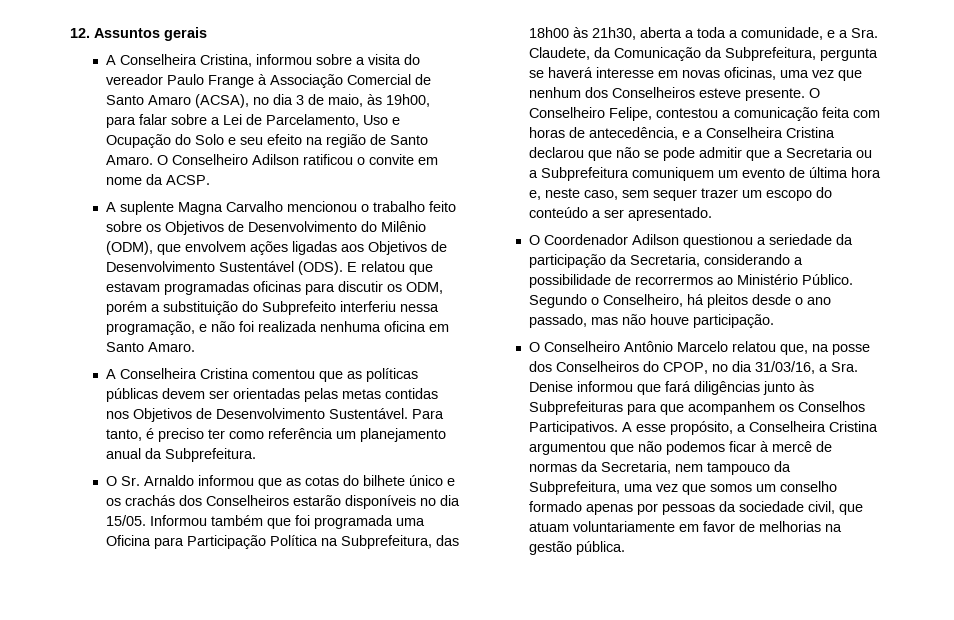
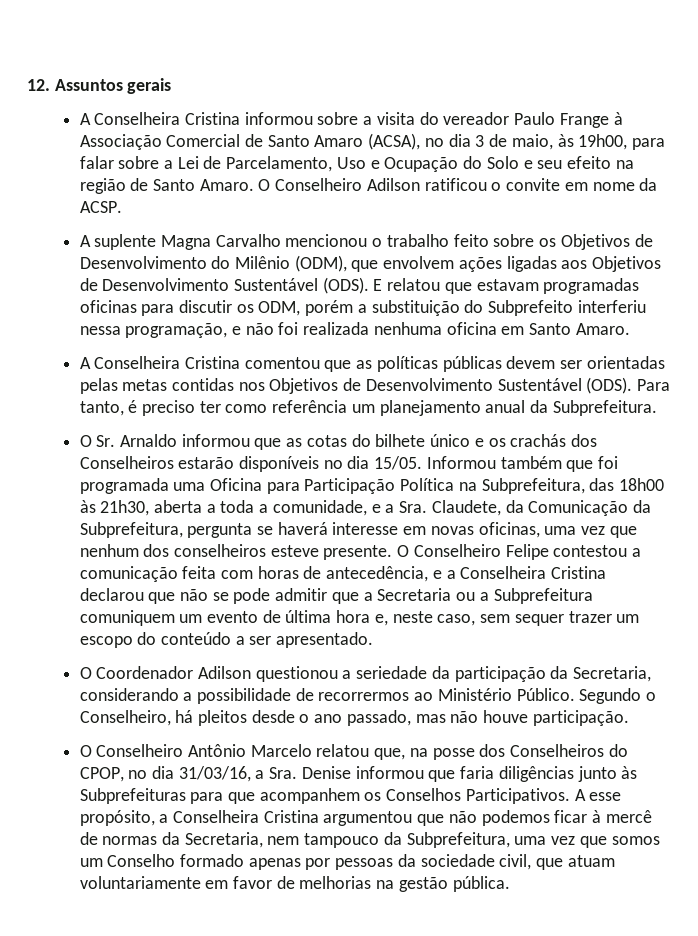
- A Conselheira Cristina, informou sobre a visita do vereador Paulo Frange à Associação Comercial de Santo Amaro (ACSA), no dia 3 de maio, às 19h00, para falar sobre a Lei de Parcelamento, Uso e Ocupação do Solo e seu efeito na região de Santo Amaro.
+ A Conselheira Cristina informou sobre a visita do vereador Paulo Frange à Associação Comercial de Santo Amaro (ACSA), no dia 3 de maio, às 19h00, para falar sobre a Lei de Parcelamento, Uso e Ocupação do Solo e seu efeito na região de Santo Amaro.
- A Conselheira Cristina comentou que as políticas públicas devem ser orientadas pelas metas contidas nos Objetivos de Desenvolvimento Sustentável.
+ A Conselheira Cristina comentou que as políticas públicas devem ser orientadas pelas metas contidas nos Objetivos de Desenvolvimento Sustentável (ODS).
- Informou também que foi programada uma Oficina para Participação Política na Subprefeitura, das 18h00 às 21h30, aberta a toda a comunidade, e a Sra. Claudete, da Comunicação da Subprefeitura, pergunta se haverá interesse em novas oficinas, uma vez que nenhum dos Conselheiros esteve presente.
+ Informou também que foi programada uma Oficina para Participação Política na Subprefeitura, das 18h00 às 21h30, aberta a toda a comunidade, e a Sra. Claudete, da Comunicação da Subprefeitura, pergunta se haverá interesse em novas oficinas, uma vez que nenhum dos conselheiros esteve presente.
- O Conselheiro Felipe, contestou a comunicação feita com horas de antecedência, e a Conselheira Cristina declarou que não se pode admitir que a Secretaria ou a Subprefeitura comuniquem um evento de última hora e, neste caso, sem sequer trazer um escopo do conteúdo a ser apresentado.
+ O Conselheiro Felipe contestou a comunicação feita com horas de antecedência, e a Conselheira Cristina declarou que não se pode admitir que a Secretaria ou a Subprefeitura comuniquem um evento de última hora e, neste caso, sem sequer trazer um escopo do conteúdo a ser apresentado.
- O Conselheiro Antônio Marcelo relatou que, na posse dos Conselheiros do CPOP, no dia 31/03/16, a Sra. Denise informou que fará diligências junto às Subprefeituras para que acompanhem os Conselhos Participativos.
+ O Conselheiro Antônio Marcelo relatou que, na posse dos Conselheiros do CPOP, no dia 31/03/16, a Sra. Denise informou que faria diligências junto às Subprefeituras para que acompanhem os Conselhos Participativos.
- A esse propósito, a Conselheira Cristina argumentou que não podemos ficar à mercê de normas da Secretaria, nem tampouco da Subprefeitura, uma vez que somos um conselho formado apenas por pessoas da sociedade civil, que atuam voluntariamente em favor de melhorias na gestão pública.
+ A esse propósito, a Conselheira Cristina argumentou que não podemos ficar à mercê de normas da Secretaria, nem tampouco da Subprefeitura, uma vez que somos um Conselho formado apenas por pessoas da sociedade civil, que atuam voluntariamente em favor de melhorias na gestão pública.

